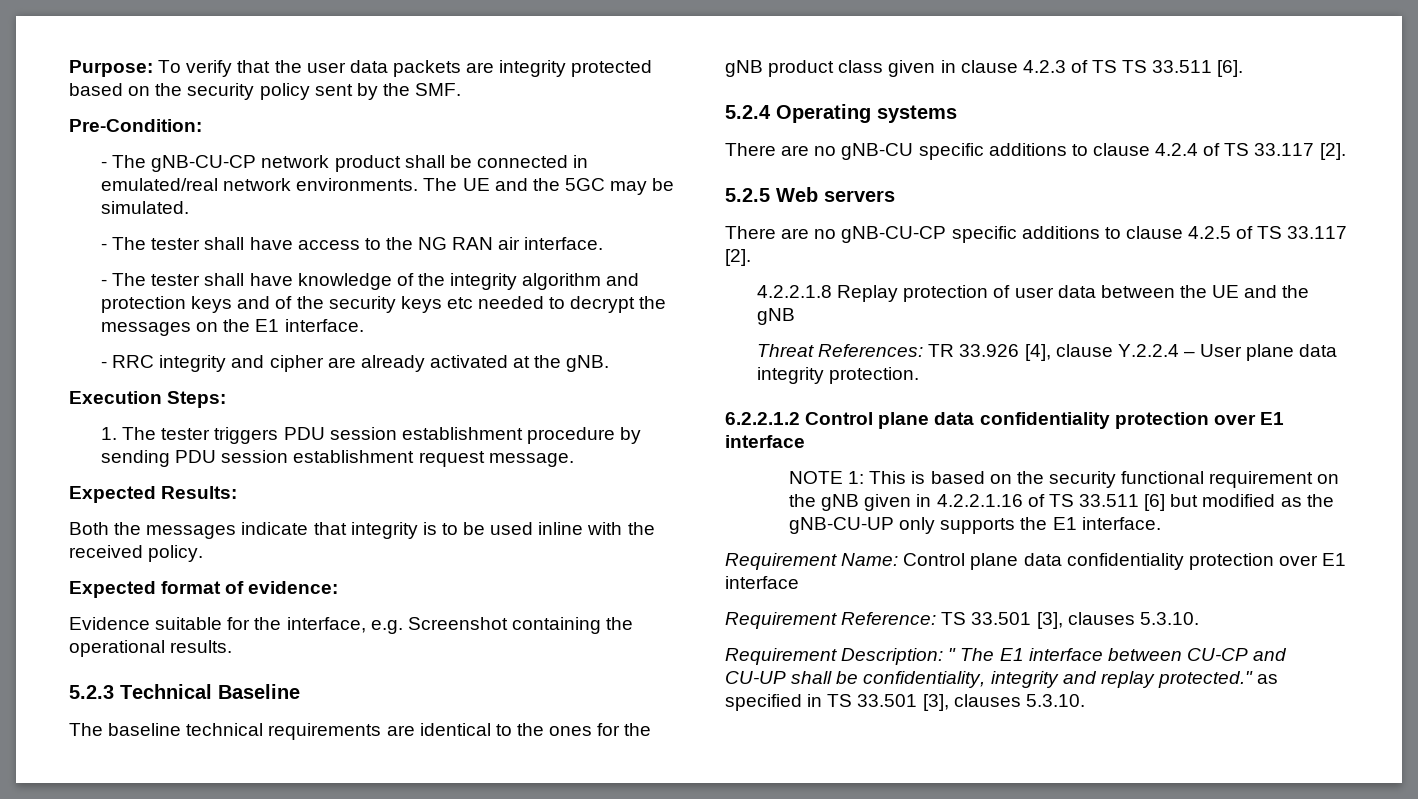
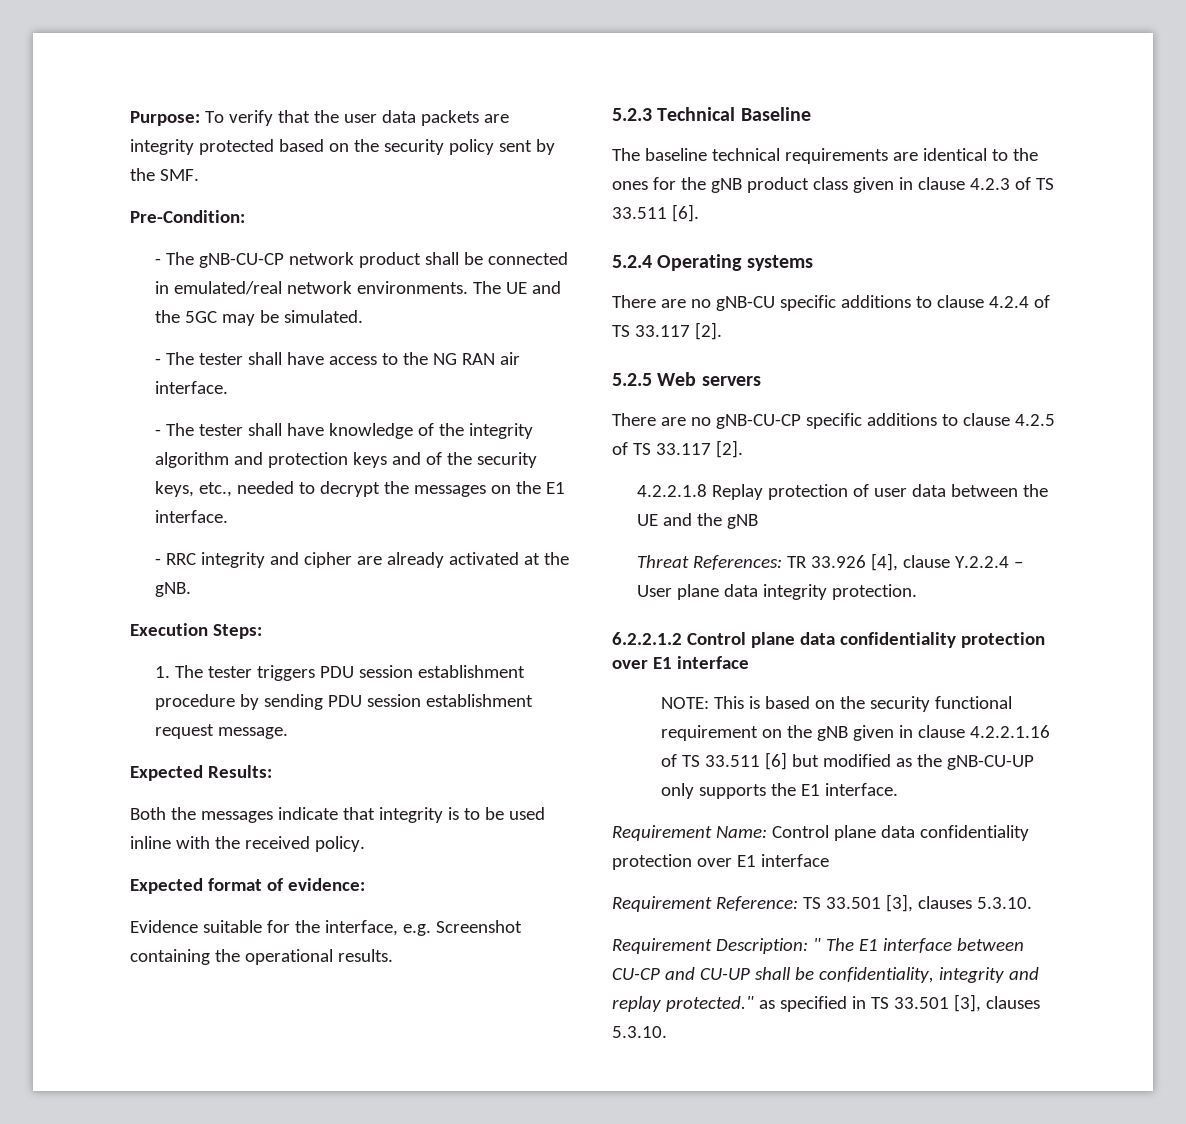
- - The tester shall have knowledge of the integrity algorithm and protection keys and of the security keys etc needed to decrypt the messages on the E1 interface.
+ - The tester shall have knowledge of the integrity algorithm and protection keys and of the security keys, etc., needed to decrypt the messages on the E1 interface.
- The baseline technical requirements are identical to the ones for the gNB product class given in clause 4.2.3 of TS TS 33.511 [6].
+ The baseline technical requirements are identical to the ones for the gNB product class given in clause 4.2.3 of TS 33.511 [6].
- NOTE 1: This is based on the security functional requirement on the gNB given in 4.2.2.1.16 of TS 33.511 [6] but modified as the gNB-CU-UP only supports the E1 interface.
+ NOTE: This is based on the security functional requirement on the gNB given in clause 4.2.2.1.16 of TS 33.511 [6] but modified as the gNB-CU-UP only supports the E1 interface.

